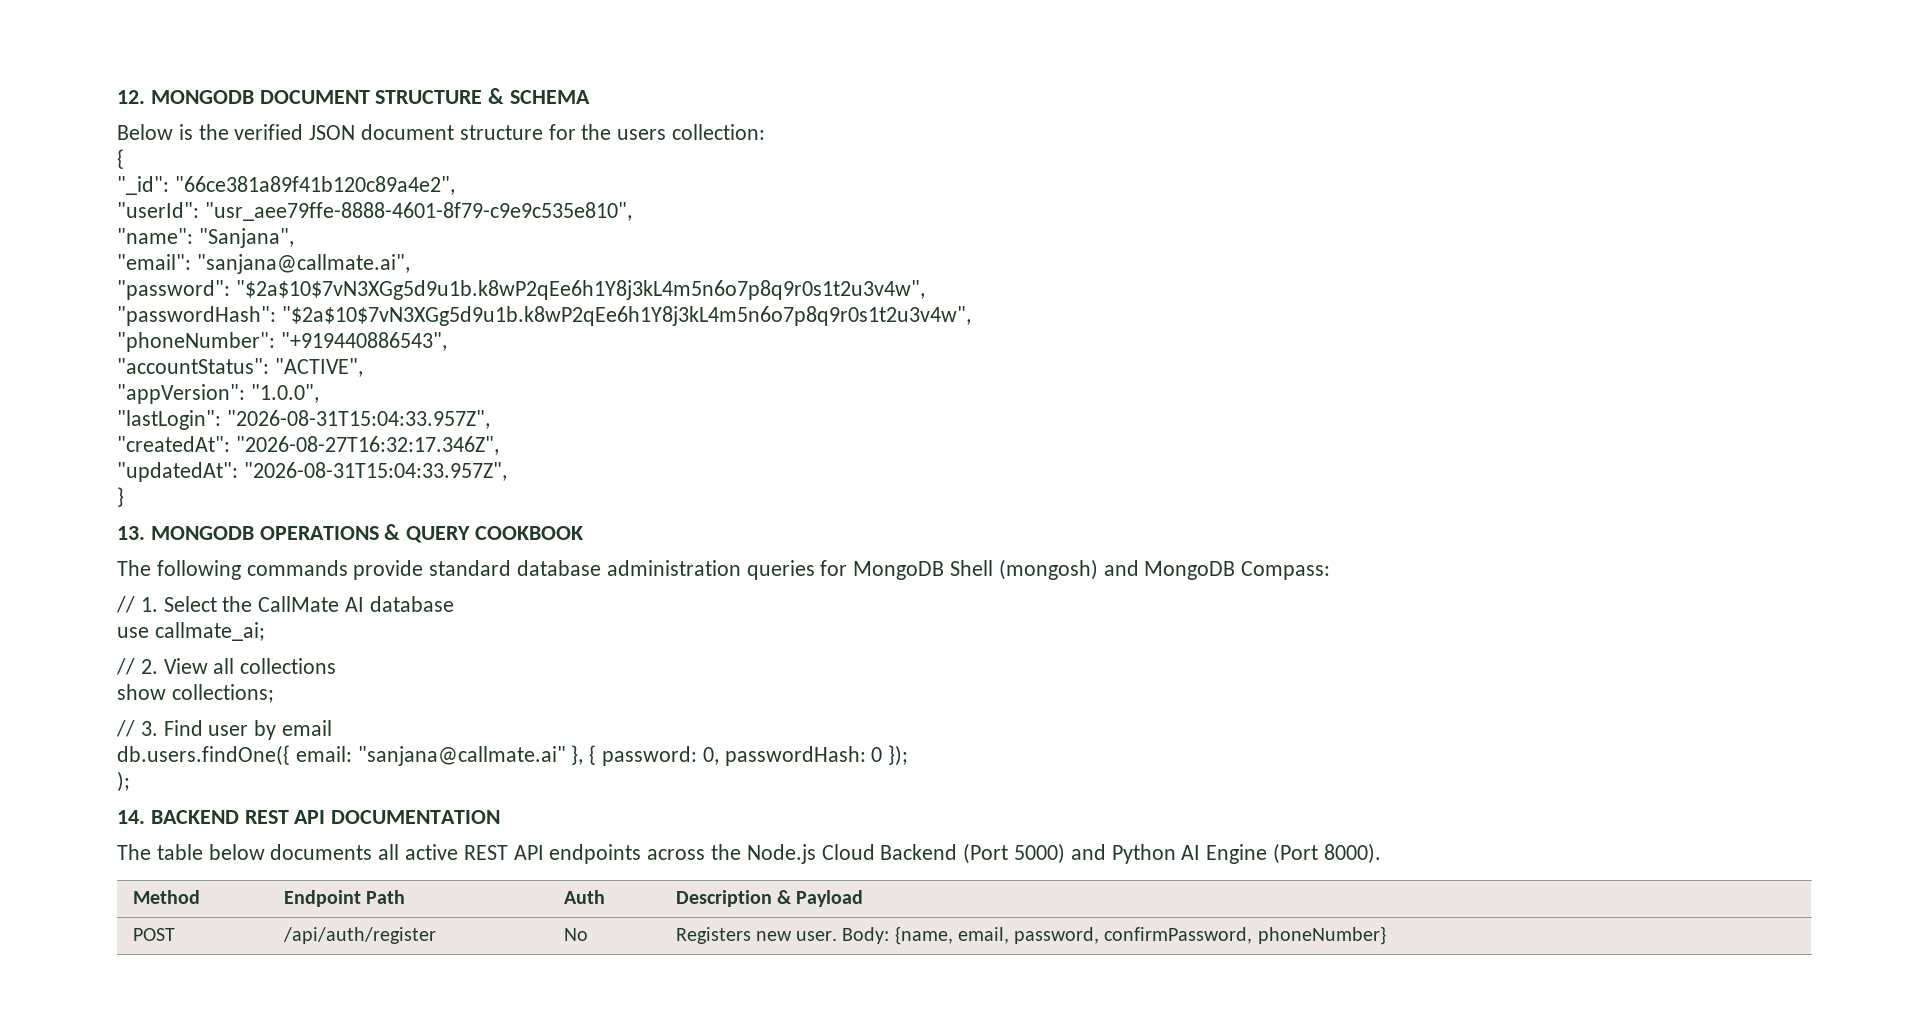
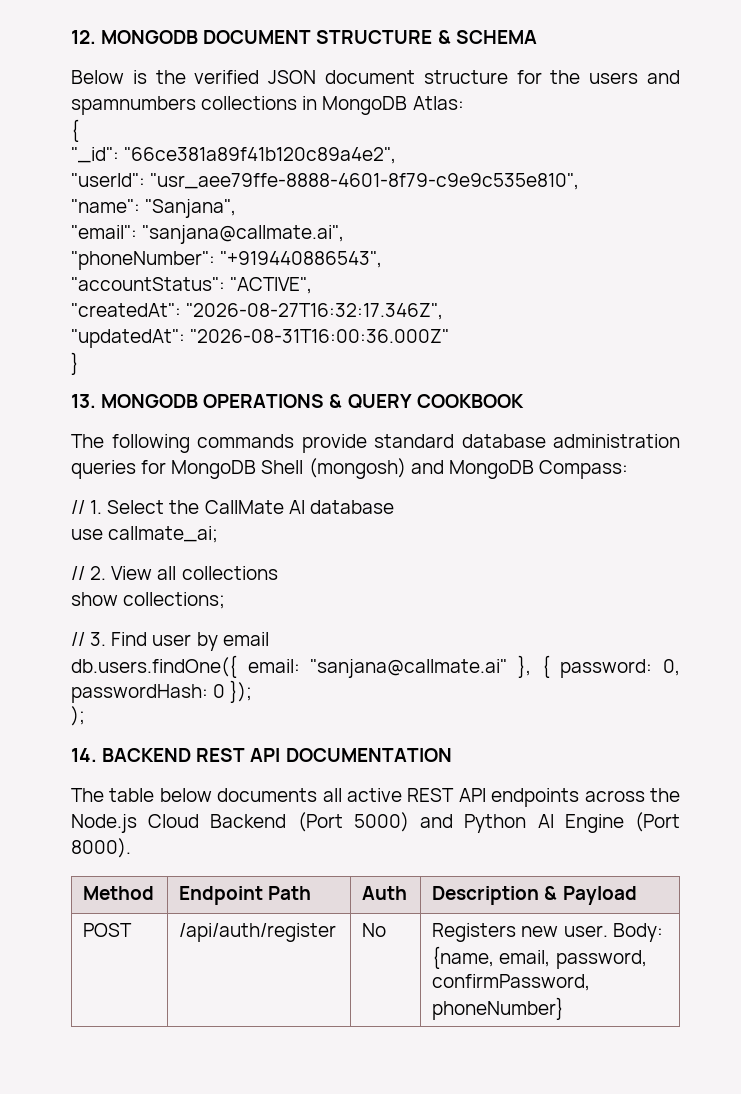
- Below is the verified JSON document structure for the users collection:
+ Below is the verified JSON document structure for the users and spamnumbers collections in MongoDB Atlas:
- "password": "$2a$10$7vN3XGg5d9u1b.k8wP2qEe6h1Y8j3kL4m5n6o7p8q9r0s1t2u3v4w",
- "passwordHash": "$2a$10$7vN3XGg5d9u1b.k8wP2qEe6h1Y8j3kL4m5n6o7p8q9r0s1t2u3v4w",
- "appVersion": "1.0.0",
- "lastLogin": "2026-08-31T15:04:33.957Z",
- "updatedAt": "2026-08-31T15:04:33.957Z",
+ "updatedAt": "2026-08-31T16:00:36.000Z"

